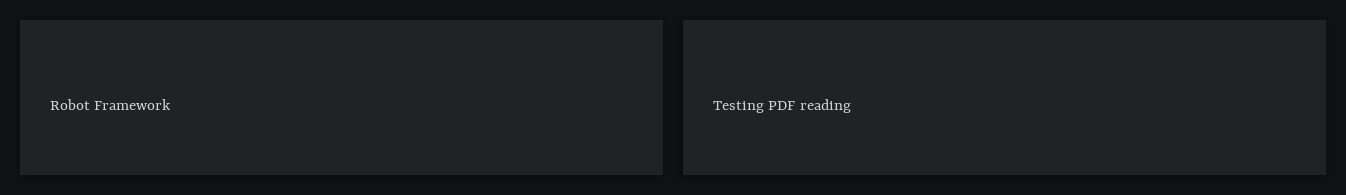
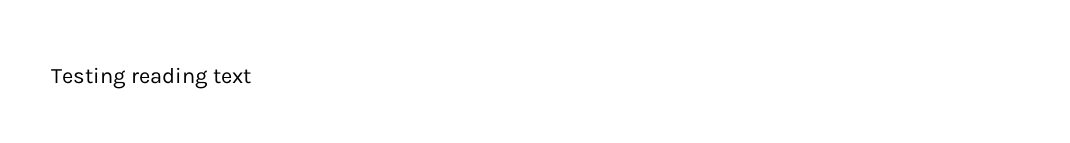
- Robot Framework
- Testing PDF reading
+ Testing reading text

